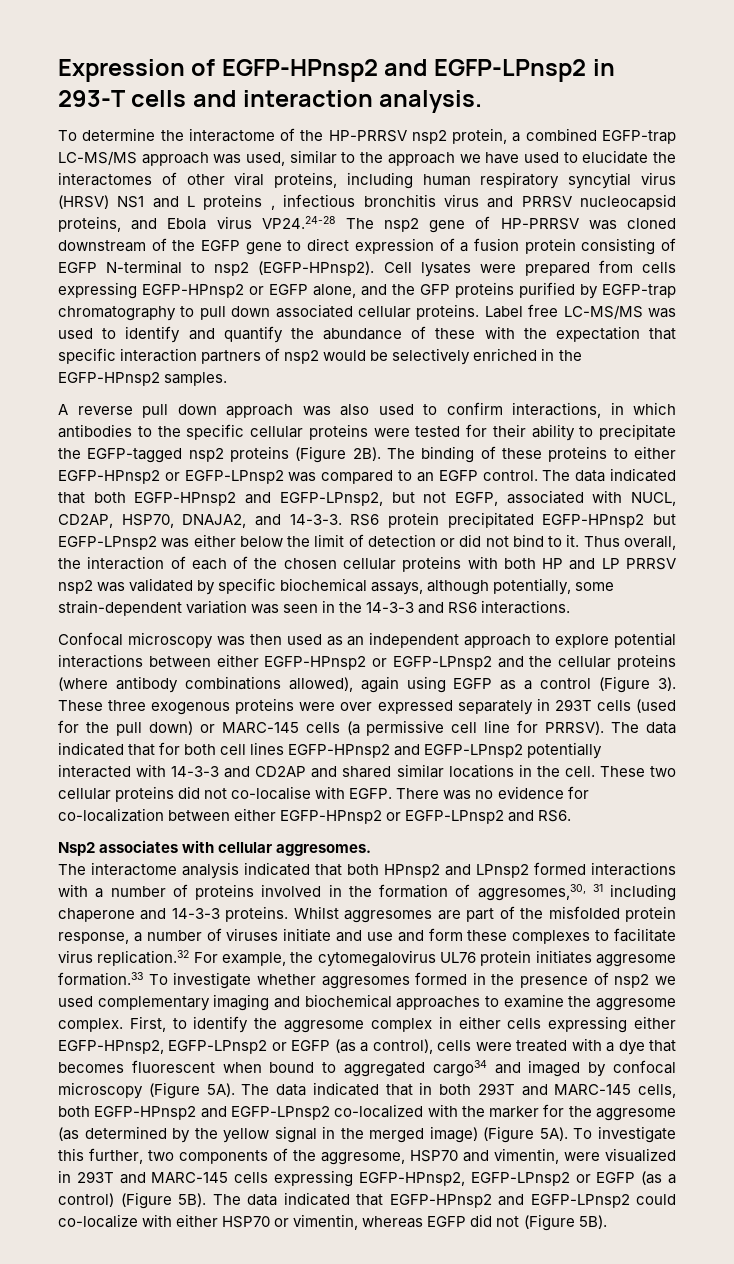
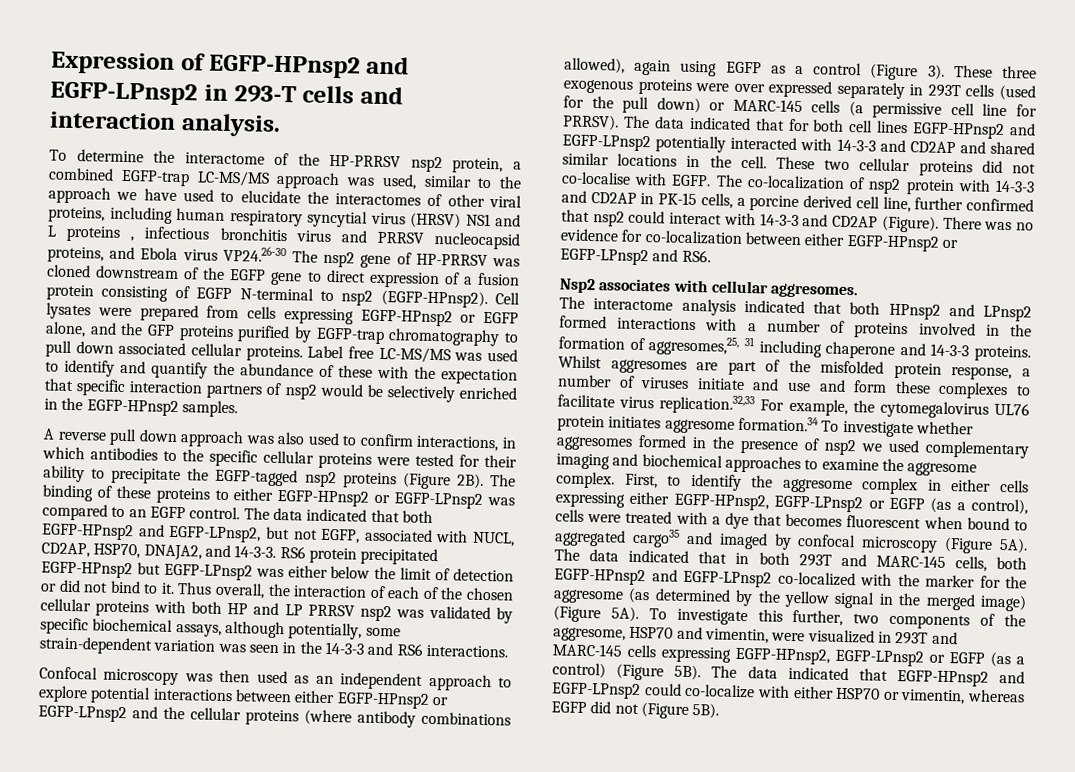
- To determine the interactome of the HP-PRRSV nsp2 protein, a combined EGFP-trap LC-MS/MS approach was used, similar to the approach we have used to elucidate the interactomes of other viral proteins, including human respiratory syncytial virus (HRSV) NS1 and L proteins , infectious bronchitis virus and PRRSV nucleocapsid proteins, and Ebola virus VP24.24-28 The nsp2 gene of HP-PRRSV was cloned downstream of the EGFP gene to direct expression of a fusion protein consisting of EGFP N-terminal to nsp2 (EGFP-HPnsp2).
+ To determine the interactome of the HP-PRRSV nsp2 protein, a combined EGFP-trap LC-MS/MS approach was used, similar to the approach we have used to elucidate the interactomes of other viral proteins, including human respiratory syncytial virus (HRSV) NS1 and L proteins , infectious bronchitis virus and PRRSV nucleocapsid proteins, and Ebola virus VP24.26-30 The nsp2 gene of HP-PRRSV was cloned downstream of the EGFP gene to direct expression of a fusion protein consisting of EGFP N-terminal to nsp2 (EGFP-HPnsp2).
+ The co-localization of nsp2 protein with 14-3-3 and CD2AP in PK-15 cells, a porcine derived cell line, further confirmed that nsp2 could interact with 14-3-3 and CD2AP (Figure).
- The interactome analysis indicated that both HPnsp2 and LPnsp2 formed interactions with a number of proteins involved in the formation of aggresomes,30, 31 including chaperone and 14-3-3 proteins.
+ The interactome analysis indicated that both HPnsp2 and LPnsp2 formed interactions with a number of proteins involved in the formation of aggresomes,25, 31 including chaperone and 14-3-3 proteins.
- Whilst aggresomes are part of the misfolded protein response, a number of viruses initiate and use and form these complexes to facilitate virus replication.32 For example, the cytomegalovirus UL76 protein initiates aggresome formation.33 To investigate whether aggresomes formed in the presence of nsp2 we used complementary imaging and biochemical approaches to examine the aggresome complex.
+ Whilst aggresomes are part of the misfolded protein response, a number of viruses initiate and use and form these complexes to facilitate virus replication.32,33 For example, the cytomegalovirus UL76 protein initiates aggresome formation.34 To investigate whether aggresomes formed in the presence of nsp2 we used complementary imaging and biochemical approaches to examine the aggresome complex.
- First, to identify the aggresome complex in either cells expressing either EGFP-HPnsp2, EGFP-LPnsp2 or EGFP (as a control), cells were treated with a dye that becomes fluorescent when bound to aggregated cargo34 and imaged by confocal microscopy (Figure 5A).
+ First, to identify the aggresome complex in either cells expressing either EGFP-HPnsp2, EGFP-LPnsp2 or EGFP (as a control), cells were treated with a dye that becomes fluorescent when bound to aggregated cargo35 and imaged by confocal microscopy (Figure 5A).

